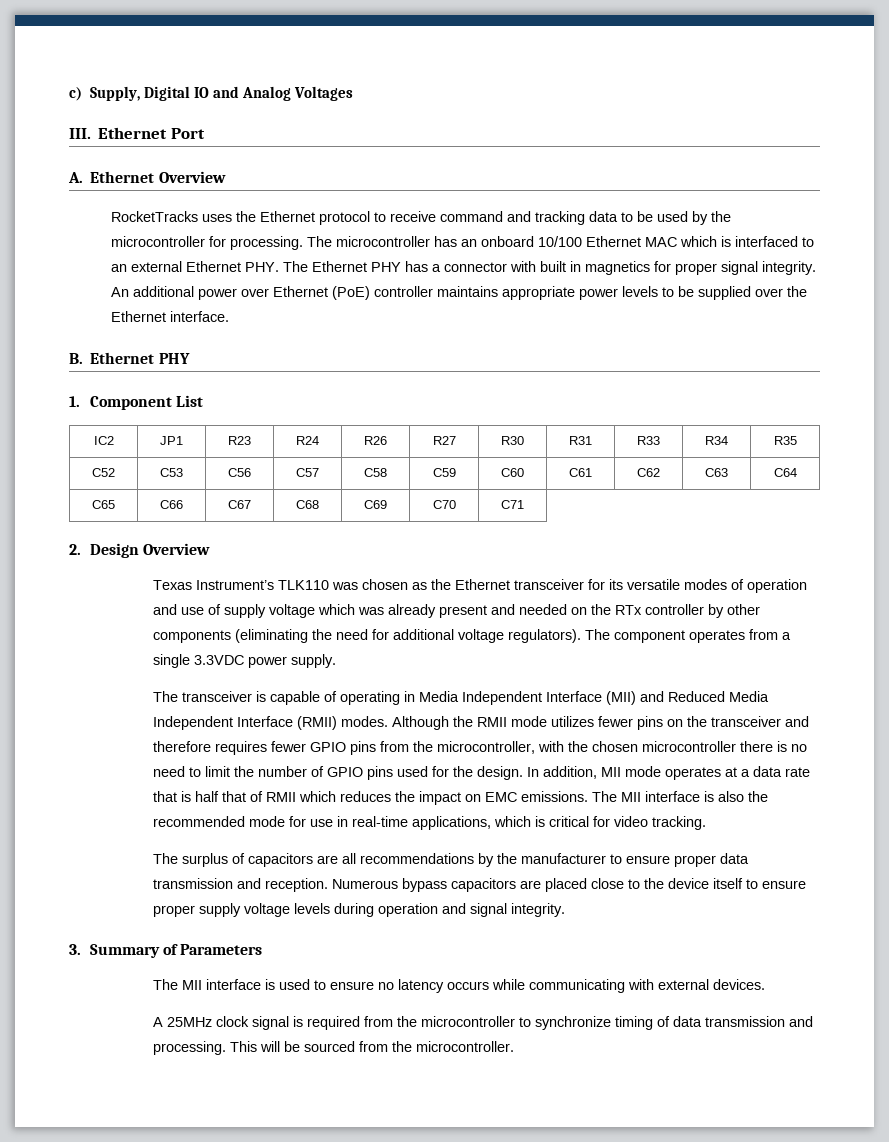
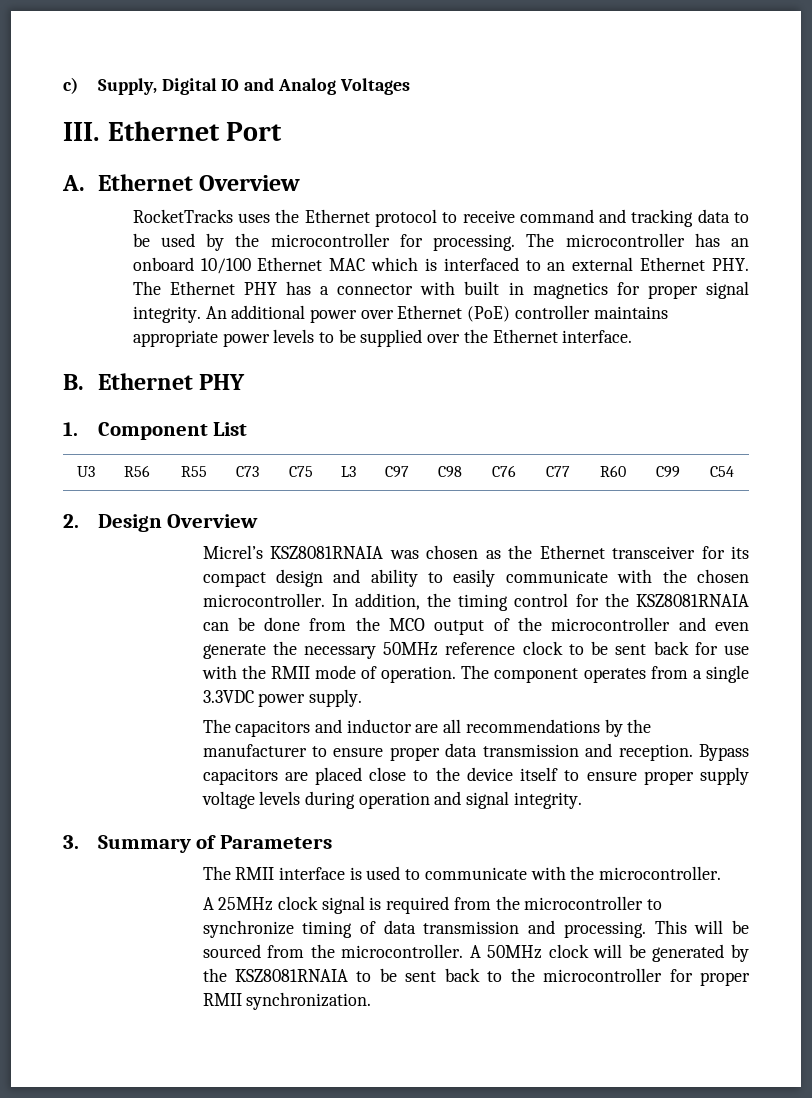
- IC2 | JP1 | R23 | R24 | R26 | R27 | R30 | R31 | R33 | R34 | R35
- C52 | C53 | C56 | C57 | C58 | C59 | C60 | C61 | C62 | C63 | C64
- C65 | C66 | C67 | C68 | C69 | C70 | C71
+ U3 | R56 | R55 | C73 | C75 | L3 | C97 | C98 | C76 | C77 | R60 | C99 | C54
- Texas Instrument’s TLK110 was chosen as the Ethernet transceiver for its versatile modes of operation and use of supply voltage which was already present and needed on the RTx controller by other components (eliminating the need for additional voltage regulators).
+ Micrel’s KSZ8081RNAIA was chosen as the Ethernet transceiver for its compact design and ability to easily communicate with the chosen microcontroller. In addition, the timing control for the KSZ8081RNAIA can be done from the MCO output of the microcontroller and even generate the necessary 50MHz reference clock to be sent back for use with the RMII mode of operation.
- The transceiver is capable of operating in Media Independent Interface (MII) and Reduced Media Independent Interface (RMII) modes. Although the RMII mode utilizes fewer pins on the transceiver and therefore requires fewer GPIO pins from the microcontroller, with the chosen microcontroller there is no need to limit the number of GPIO pins used for the design. In addition, MII mode operates at a data rate that is half that of RMII which reduces the impact on EMC emissions. The MII interface is also the recommended mode for use in real-time applications, which is critical for video tracking.
- The surplus of capacitors are all recommendations by the manufacturer to ensure proper data transmission and reception.
+ The capacitors and inductor are all recommendations by the manufacturer to ensure proper data transmission and reception.
- Numerous bypass capacitors are placed close to the device itself to ensure proper supply voltage levels during operation and signal integrity.
+ Bypass capacitors are placed close to the device itself to ensure proper supply voltage levels during operation and signal integrity.
- The MII interface is used to ensure no latency occurs while communicating with external devices.
+ The RMII interface is used to communicate with the microcontroller.
+ A 50MHz clock will be generated by the KSZ8081RNAIA to be sent back to the microcontroller for proper RMII synchronization.

